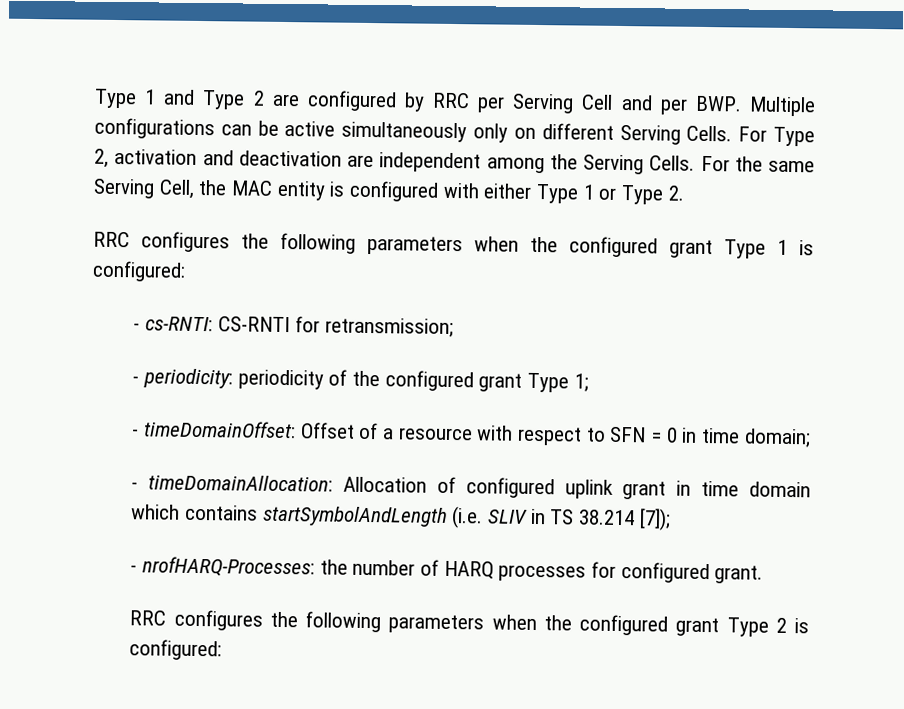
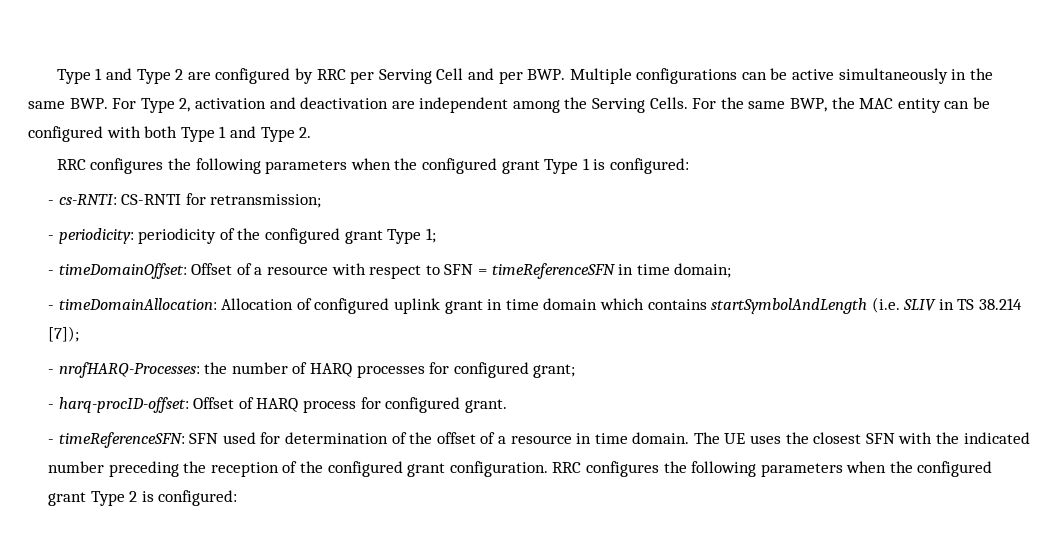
- Type 1 and Type 2 are configured by RRC per Serving Cell and per BWP. Multiple configurations can be active simultaneously only on different Serving Cells. For Type 2, activation and deactivation are independent among the Serving Cells.
+ Type 1 and Type 2 are configured by RRC per Serving Cell and per BWP. Multiple configurations can be active simultaneously in the same BWP. For Type 2, activation and deactivation are independent among the Serving Cells.
- For the same Serving Cell, the MAC entity is configured with either Type 1 or Type 2.
+ For the same BWP, the MAC entity can be configured with both Type 1 and Type 2.
- - timeDomainOffset: Offset of a resource with respect to SFN = 0 in time domain;
+ - timeDomainOffset: Offset of a resource with respect to SFN = timeReferenceSFN in time domain;
- - nrofHARQ-Processes: the number of HARQ processes for configured grant.
- RRC configures the following parameters when the configured grant Type 2 is configured:
+ - nrofHARQ-Processes: the number of HARQ processes for configured grant;
+ - harq-procID-offset: Offset of HARQ process for configured grant.
+ - timeReferenceSFN: SFN used for determination of the offset of a resource in time domain. The UE uses the closest SFN with the indicated number preceding the reception of the configured grant configuration. RRC configures the following parameters when the configured grant Type 2 is configured:

